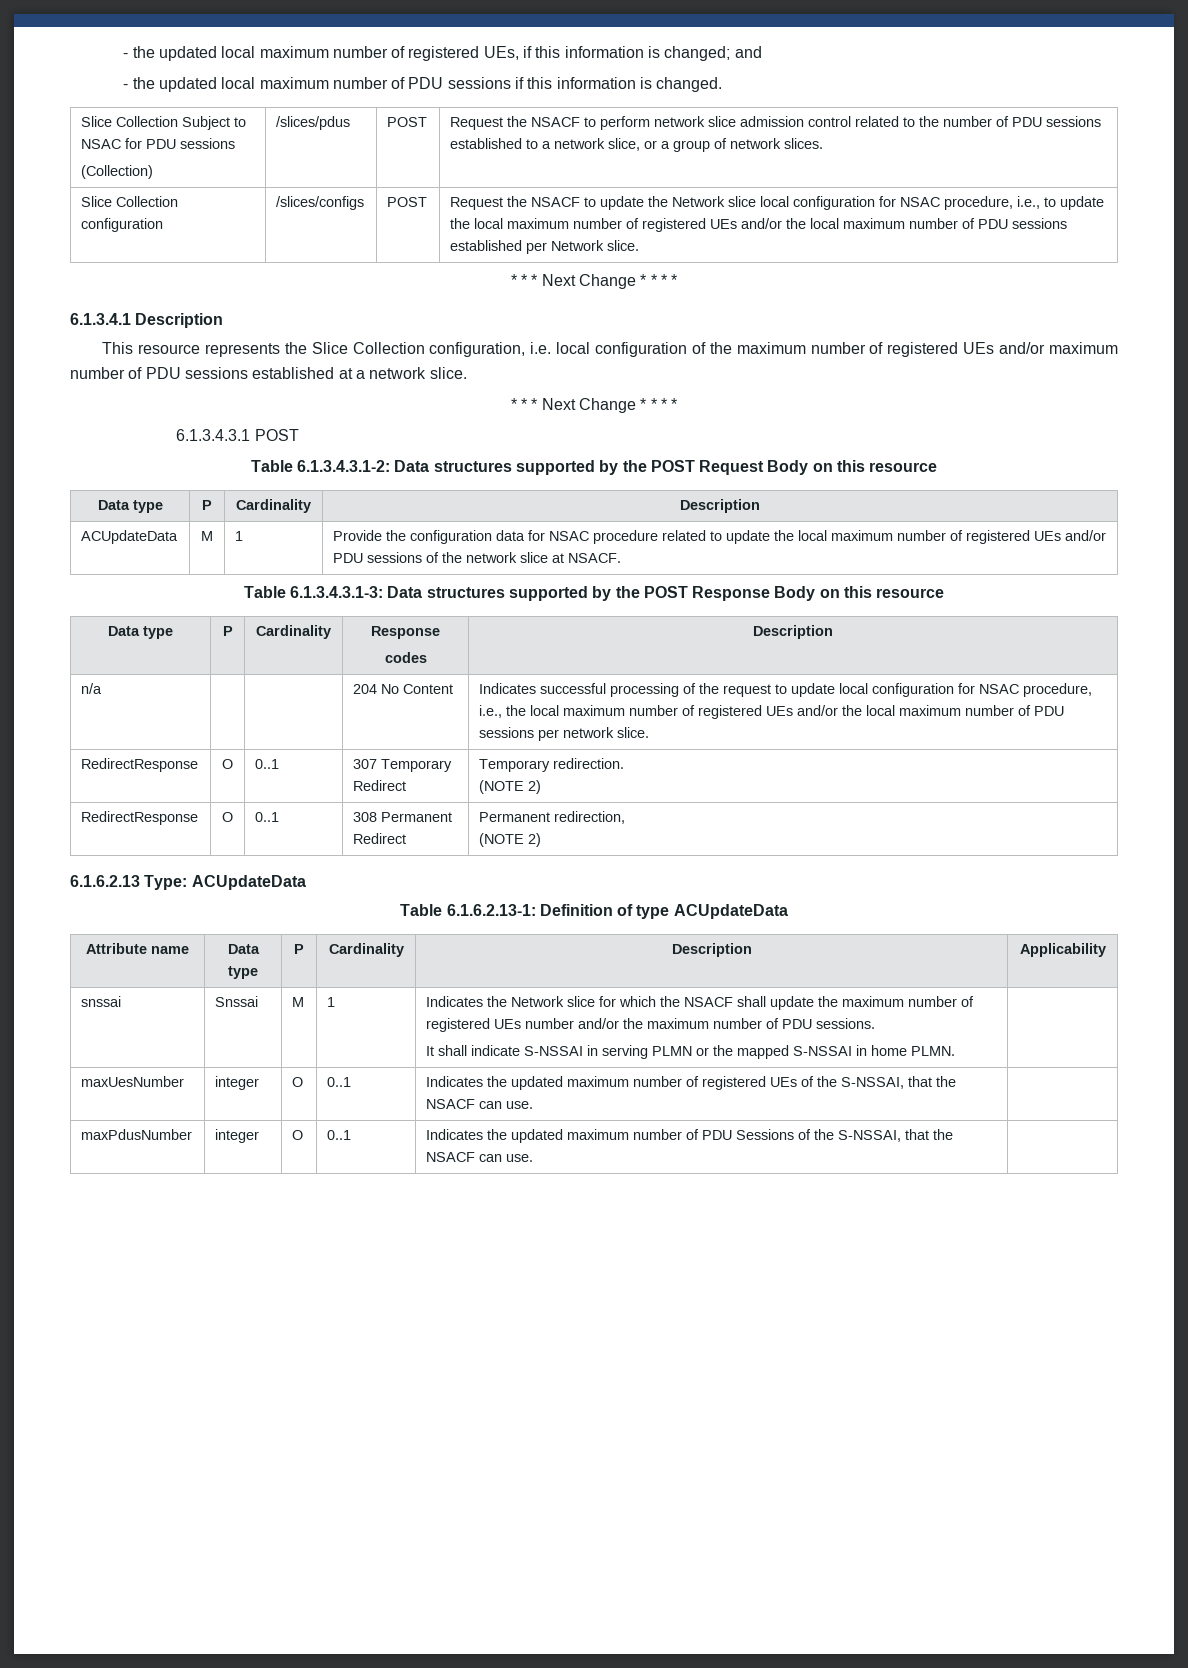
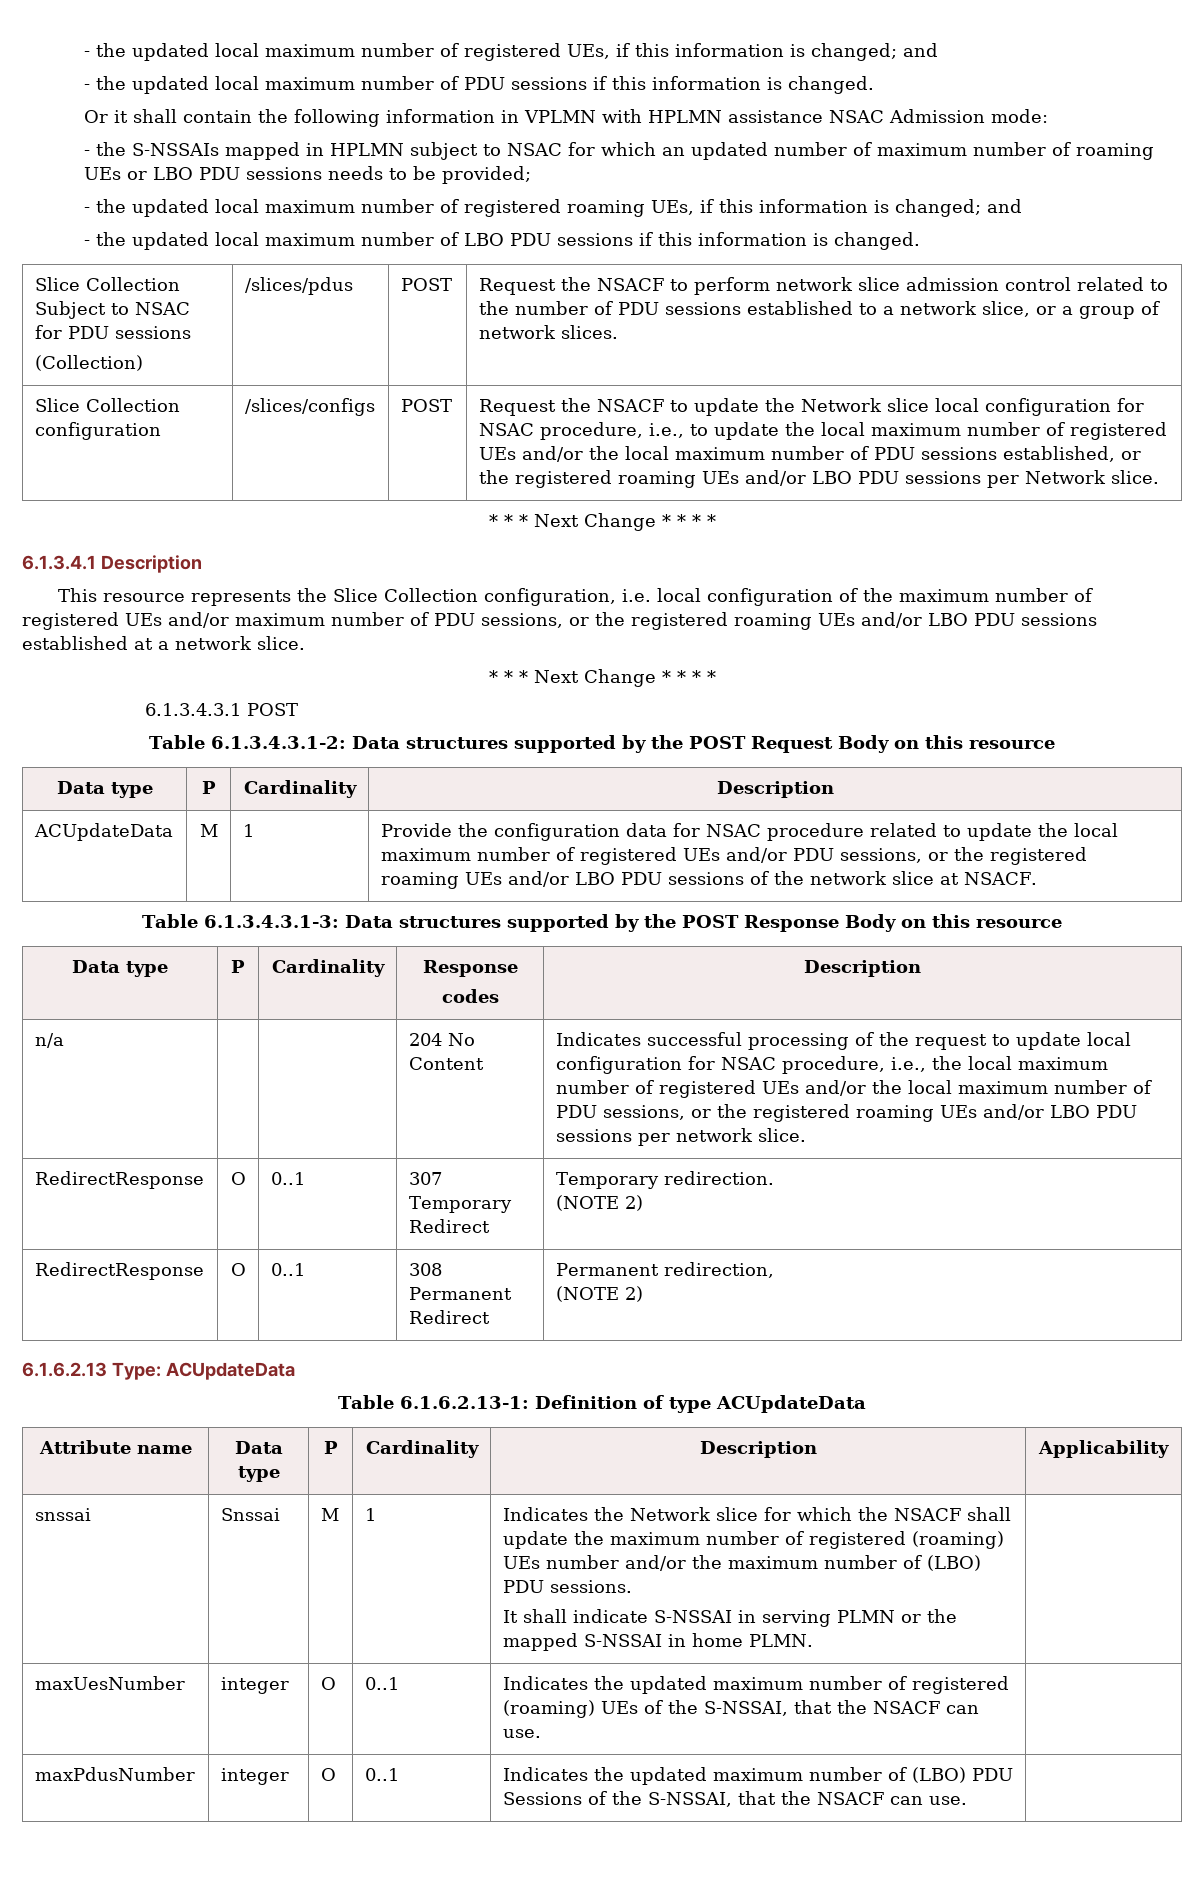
+ Or it shall contain the following information in VPLMN with HPLMN assistance NSAC Admission mode:
+ - the S-NSSAIs mapped in HPLMN subject to NSAC for which an updated number of maximum number of roaming UEs or LBO PDU sessions needs to be provided;
+ - the updated local maximum number of registered roaming UEs, if this information is changed; and
+ - the updated local maximum number of LBO PDU sessions if this information is changed.
- Request the NSACF to update the Network slice local configuration for NSAC procedure, i.e., to update the local maximum number of registered UEs and/or the local maximum number of PDU sessions established per Network slice.
+ Request the NSACF to update the Network slice local configuration for NSAC procedure, i.e., to update the local maximum number of registered UEs and/or the local maximum number of PDU sessions established, or the registered roaming UEs and/or LBO PDU sessions per Network slice.
- This resource represents the Slice Collection configuration, i.e. local configuration of the maximum number of registered UEs and/or maximum number of PDU sessions established at a network slice.
+ This resource represents the Slice Collection configuration, i.e. local configuration of the maximum number of registered UEs and/or maximum number of PDU sessions, or the registered roaming UEs and/or LBO PDU sessions established at a network slice.
- ACUpdateData | M | 1 | Provide the configuration data for NSAC procedure related to update the local maximum number of registered UEs and/or PDU sessions of the network slice at NSACF.
+ ACUpdateData | M | 1 | Provide the configuration data for NSAC procedure related to update the local maximum number of registered UEs and/or PDU sessions, or the registered roaming UEs and/or LBO PDU sessions of the network slice at NSACF.
- Indicates successful processing of the request to update local configuration for NSAC procedure, i.e., the local maximum number of registered UEs and/or the local maximum number of PDU sessions per network slice.
+ Indicates successful processing of the request to update local configuration for NSAC procedure, i.e., the local maximum number of registered UEs and/or the local maximum number of PDU sessions, or the registered roaming UEs and/or LBO PDU sessions per network slice.
- Indicates the Network slice for which the NSACF shall update the maximum number of registered UEs number and/or the maximum number of PDU sessions.
+ Indicates the Network slice for which the NSACF shall update the maximum number of registered (roaming) UEs number and/or the maximum number of (LBO) PDU sessions.
- maxUesNumber | integer | O | 0..1 | Indicates the updated maximum number of registered UEs of the S-NSSAI, that the NSACF can use. |
+ maxUesNumber | integer | O | 0..1 | Indicates the updated maximum number of registered (roaming) UEs of the S-NSSAI, that the NSACF can use. |
- maxPdusNumber | integer | O | 0..1 | Indicates the updated maximum number of PDU Sessions of the S-NSSAI, that the NSACF can use. |
+ maxPdusNumber | integer | O | 0..1 | Indicates the updated maximum number of (LBO) PDU Sessions of the S-NSSAI, that the NSACF can use. |

